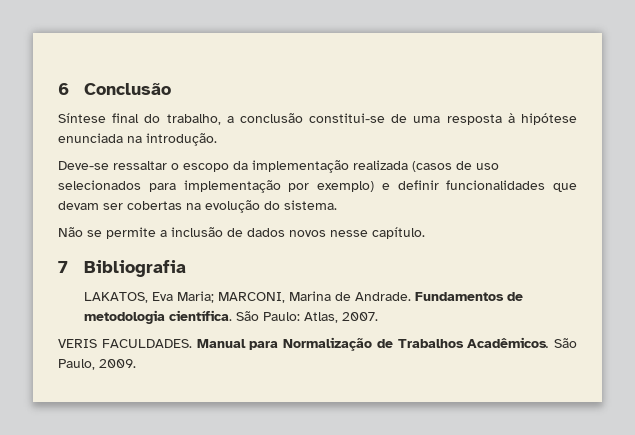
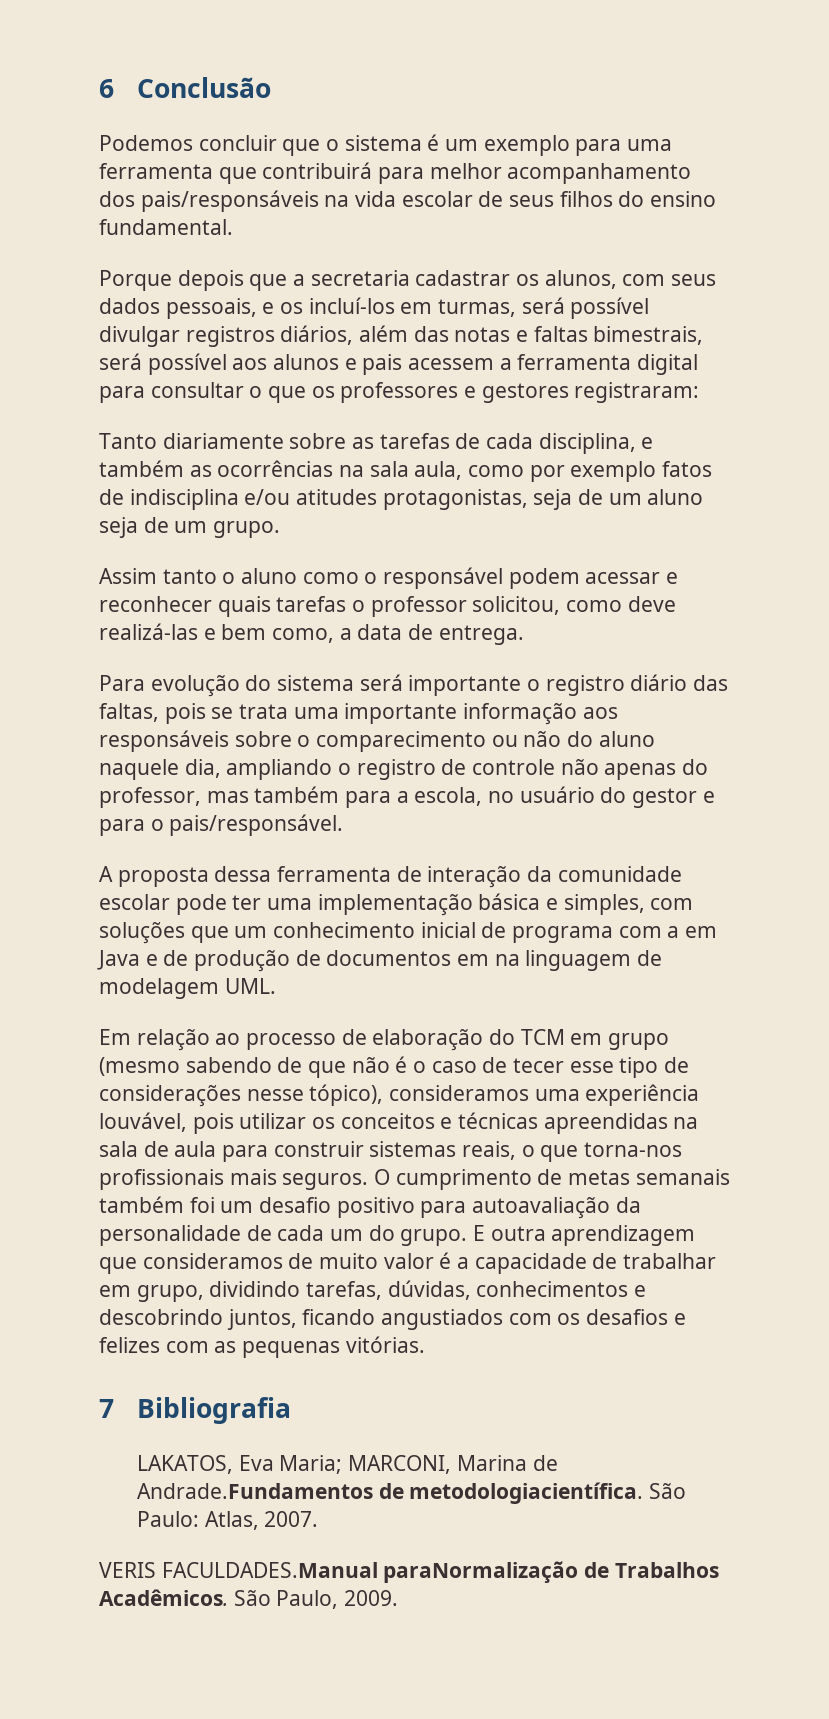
- Síntese final do trabalho, a conclusão constitui-se de uma resposta à hipótese enunciada na introdução.
- Deve-se ressaltar o escopo da implementação realizada (casos de uso selecionados para implementação por exemplo) e definir funcionalidades que devam ser cobertas na evolução do sistema.
- Não se permite a inclusão de dados novos nesse capítulo.
+ Podemos concluir que o sistema é um exemplo para uma ferramenta que contribuirá para melhor acompanhamento dos pais/responsáveis na vida escolar de seus filhos do ensino fundamental.
+ Porque depois que a secretaria cadastrar os alunos, com seus dados pessoais, e os incluí-los em turmas, será possível divulgar registros diários, além das notas e faltas bimestrais, será possível aos alunos e pais acessem a ferramenta digital para consultar o que os professores e gestores registraram:
+ Tanto diariamente sobre as tarefas de cada disciplina, e também as ocorrências na sala aula, como por exemplo fatos de indisciplina e/ou atitudes protagonistas, seja de um aluno seja de um grupo.
+ Assim tanto o aluno como o responsável podem acessar e reconhecer quais tarefas o professor solicitou, como deve realizá-las e bem como, a data de entrega.
+ Para evolução do sistema será importante o registro diário das faltas, pois se trata uma importante informação aos responsáveis sobre o comparecimento ou não do aluno naquele dia, ampliando o registro de controle não apenas do professor, mas também para a escola, no usuário do gestor e para o pais/responsável.
+ A proposta dessa ferramenta de interação da comunidade escolar pode ter uma implementação básica e simples, com soluções que um conhecimento inicial de programa com a em Java e de produção de documentos em na linguagem de modelagem UML.
+ Em relação ao processo de elaboração do TCM em grupo (mesmo sabendo de que não é o caso de tecer esse tipo de considerações nesse tópico), consideramos uma experiência louvável, pois utilizar os conceitos e técnicas apreendidas na sala de aula para construir sistemas reais, o que torna-nos profissionais mais seguros. O cumprimento de metas semanais também foi um desafio positivo para autoavaliação da personalidade de cada um do grupo. E outra aprendizagem que consideramos de muito valor é a capacidade de trabalhar em grupo, dividindo tarefas, dúvidas, conhecimentos e descobrindo juntos, ficando angustiados com os desafios e felizes com as pequenas vitórias.
- LAKATOS, Eva Maria; MARCONI, Marina de Andrade. Fundamentos de metodologia científica.
+ LAKATOS, Eva Maria; MARCONI, Marina de Andrade.Fundamentos de metodologiacientífica.
- VERIS FACULDADES. Manual para Normalização de Trabalhos Acadêmicos.
+ VERIS FACULDADES.Manual paraNormalização de Trabalhos Acadêmicos.

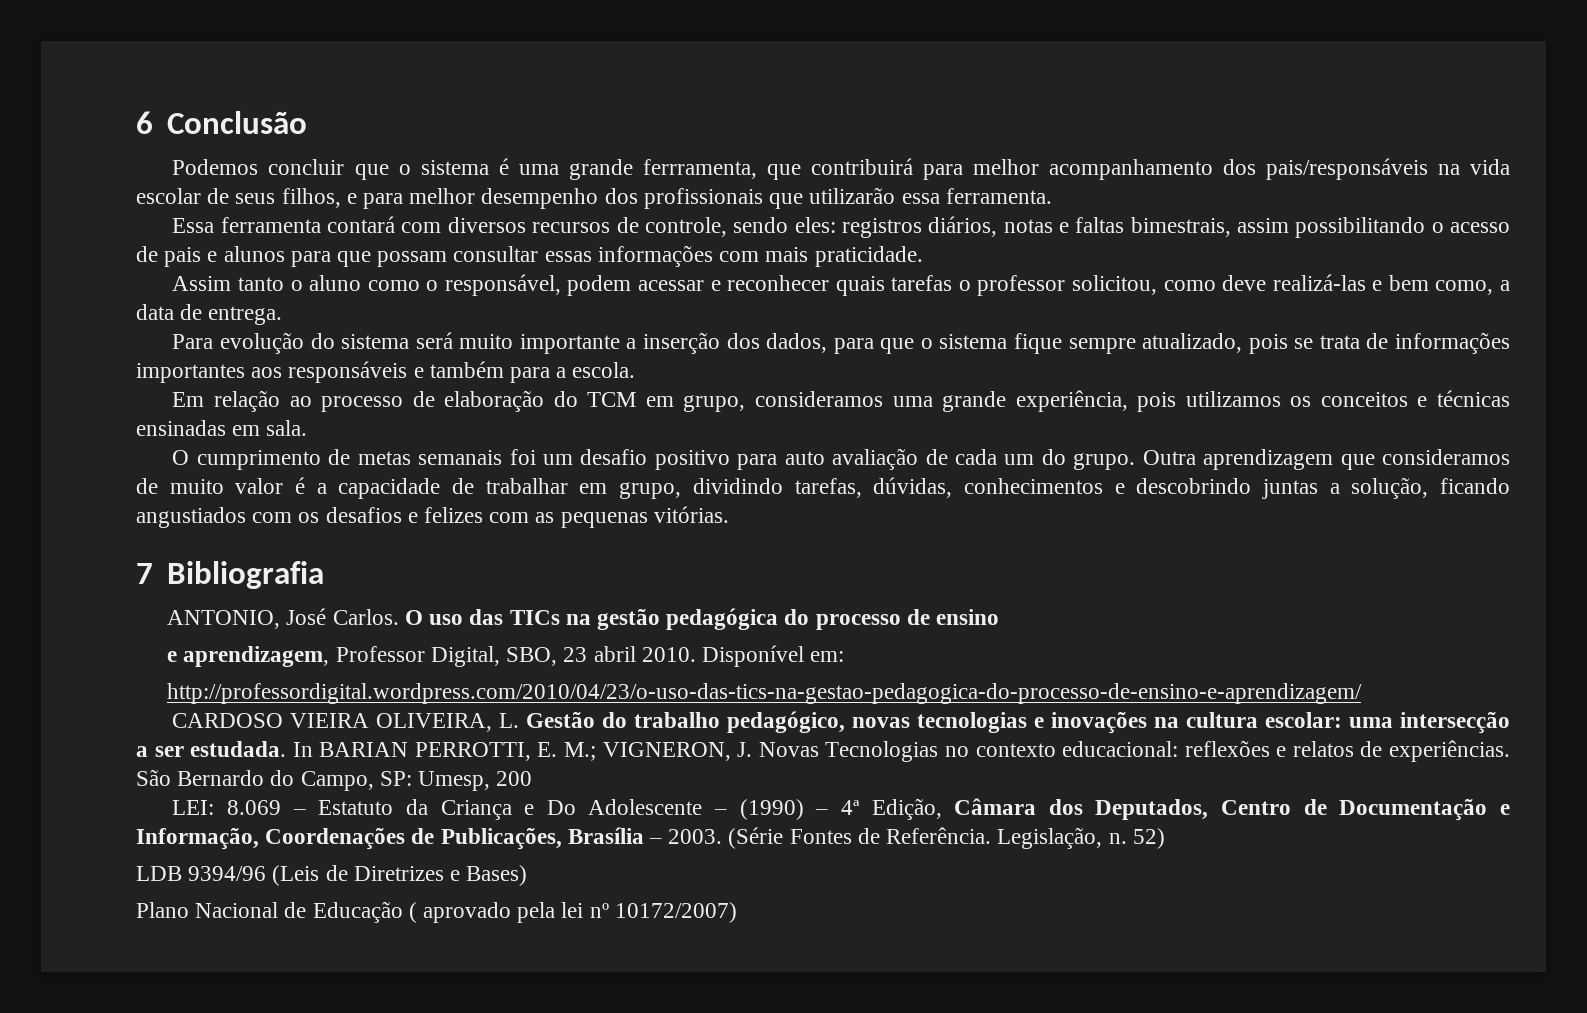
- Podemos concluir que o sistema é um exemplo para uma ferramenta que contribuirá para melhor acompanhamento dos pais/responsáveis na vida escolar de seus filhos do ensino fundamental.
- Porque depois que a secretaria cadastrar os alunos, com seus dados pessoais, e os incluí-los em turmas, será possível divulgar registros diários, além das notas e faltas bimestrais, será possível aos alunos e pais acessem a ferramenta digital para consultar o que os professores e gestores registraram:
- Tanto diariamente sobre as tarefas de cada disciplina, e também as ocorrências na sala aula, como por exemplo fatos de indisciplina e/ou atitudes protagonistas, seja de um aluno seja de um grupo.
+ Podemos concluir que o sistema é uma grande ferrramenta, que contribuirá para melhor acompanhamento dos pais/responsáveis na vida escolar de seus filhos, e para melhor desempenho dos profissionais que utilizarão essa ferramenta.
+ Essa ferramenta contará com diversos recursos de controle, sendo eles: registros diários, notas e faltas bimestrais, assim possibilitando o acesso de pais e alunos para que possam consultar essas informações com mais praticidade.
- Assim tanto o aluno como o responsável podem acessar e reconhecer quais tarefas o professor solicitou, como deve realizá-las e bem como, a data de entrega.
+ Assim tanto o aluno como o responsável, podem acessar e reconhecer quais tarefas o professor solicitou, como deve realizá-las e bem como, a data de entrega.
- Para evolução do sistema será importante o registro diário das faltas, pois se trata uma importante informação aos responsáveis sobre o comparecimento ou não do aluno naquele dia, ampliando o registro de controle não apenas do professor, mas também para a escola, no usuário do gestor e para o pais/responsável.
- A proposta dessa ferramenta de interação da comunidade escolar pode ter uma implementação básica e simples, com soluções que um conhecimento inicial de programa com a em Java e de produção de documentos em na linguagem de modelagem UML.
+ Para evolução do sistema será muito importante a inserção dos dados, para que o sistema fique sempre atualizado, pois se trata de informações importantes aos responsáveis e também para a escola.
- Em relação ao processo de elaboração do TCM em grupo (mesmo sabendo de que não é o caso de tecer esse tipo de considerações nesse tópico), consideramos uma experiência louvável, pois utilizar os conceitos e técnicas apreendidas na sala de aula para construir sistemas reais, o que torna-nos profissionais mais seguros. O cumprimento de metas semanais também foi um desafio positivo para autoavaliação da personalidade de cada um do grupo.
+ Em relação ao processo de elaboração do TCM em grupo, consideramos uma grande experiência, pois utilizamos os conceitos e técnicas ensinadas em sala.
+ O cumprimento de metas semanais foi um desafio positivo para auto avaliação de cada um do grupo.
- E outra aprendizagem que consideramos de muito valor é a capacidade de trabalhar em grupo, dividindo tarefas, dúvidas, conhecimentos e descobrindo juntos, ficando angustiados com os desafios e felizes com as pequenas vitórias.
+ Outra aprendizagem que consideramos de muito valor é a capacidade de trabalhar em grupo, dividindo tarefas, dúvidas, conhecimentos e descobrindo juntas a solução, ficando angustiados com os desafios e felizes com as pequenas vitórias.
- LAKATOS, Eva Maria; MARCONI, Marina de Andrade.Fundamentos de metodologiacientífica. São Paulo: Atlas, 2007.
- VERIS FACULDADES.Manual paraNormalização de Trabalhos Acadêmicos. São Paulo, 2009.
+ ANTONIO, José Carlos. O uso das TICs na gestão pedagógica do processo de ensino
+ e aprendizagem, Professor Digital, SBO, 23 abril 2010. Disponível em:
+ http://professordigital.wordpress.com/2010/04/23/o-uso-das-tics-na-gestao-pedagogica-do-processo-de-ensino-e-aprendizagem/
+ CARDOSO VIEIRA OLIVEIRA, L. Gestão do trabalho pedagógico, novas tecnologias e inovações na cultura escolar: uma intersecção a ser estudada. In BARIAN PERROTTI, E. M.; VIGNERON, J. Novas Tecnologias no contexto educacional: reflexões e relatos de experiências. São Bernardo do Campo, SP: Umesp, 200
+ LEI: 8.069 – Estatuto da Criança e Do Adolescente – (1990) – 4ª Edição, Câmara dos Deputados, Centro de Documentação e Informação, Coordenações de Publicações, Brasília – 2003. (Série Fontes de Referência. Legislação, n. 52)
+ LDB 9394/96 (Leis de Diretrizes e Bases)
+ Plano Nacional de Educação ( aprovado pela lei nº 10172/2007)

